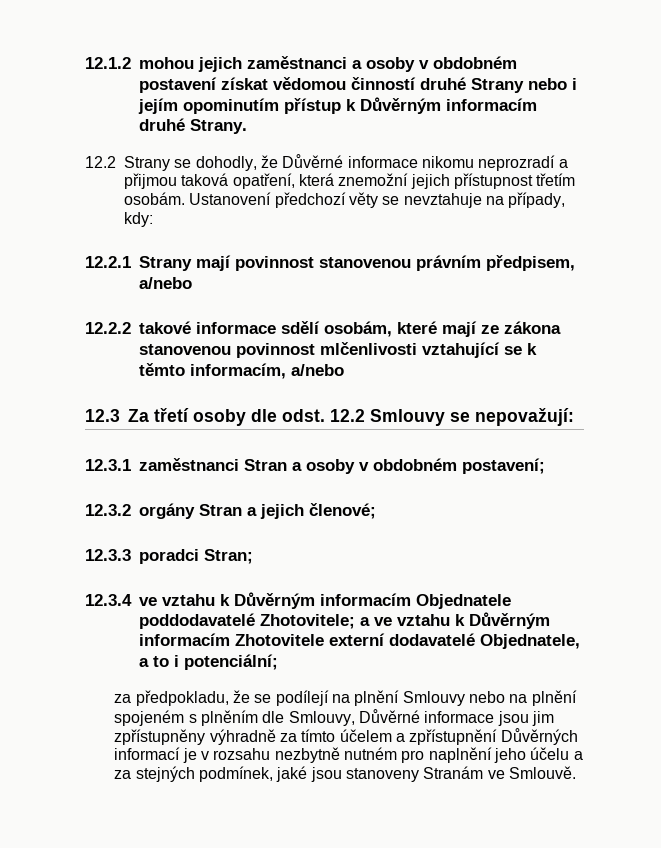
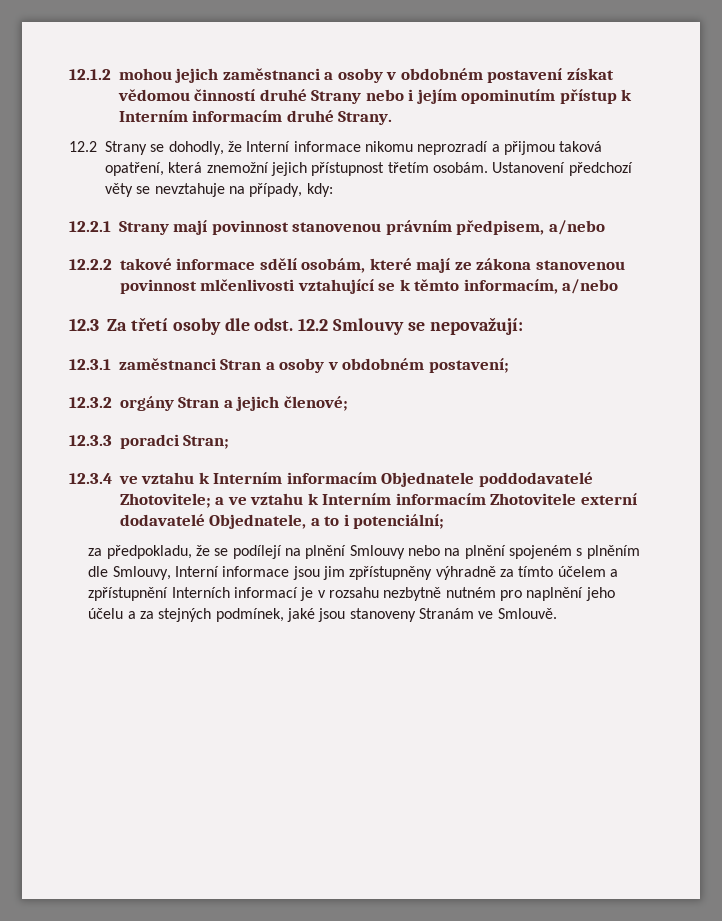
- 12.1.2 mohou jejich zaměstnanci a osoby v obdobném postavení získat vědomou činností druhé Strany nebo i jejím opominutím přístup k Důvěrným informacím druhé Strany.
+ 12.1.2 mohou jejich zaměstnanci a osoby v obdobném postavení získat vědomou činností druhé Strany nebo i jejím opominutím přístup k Interním informacím druhé Strany.
- 12.2 Strany se dohodly, že Důvěrné informace nikomu neprozradí a přijmou taková opatření, která znemožní jejich přístupnost třetím osobám.
+ 12.2 Strany se dohodly, že Interní informace nikomu neprozradí a přijmou taková opatření, která znemožní jejich přístupnost třetím osobám.
- 12.3.4 ve vztahu k Důvěrným informacím Objednatele poddodavatelé Zhotovitele; a ve vztahu k Důvěrným informacím Zhotovitele externí dodavatelé Objednatele, a to i potenciální;
+ 12.3.4 ve vztahu k Interním informacím Objednatele poddodavatelé Zhotovitele; a ve vztahu k Interním informacím Zhotovitele externí dodavatelé Objednatele, a to i potenciální;
- za předpokladu, že se podílejí na plnění Smlouvy nebo na plnění spojeném s plněním dle Smlouvy, Důvěrné informace jsou jim zpřístupněny výhradně za tímto účelem a zpřístupnění Důvěrných informací je v rozsahu nezbytně nutném pro naplnění jeho účelu a za stejných podmínek, jaké jsou stanoveny Stranám ve Smlouvě.
+ za předpokladu, že se podílejí na plnění Smlouvy nebo na plnění spojeném s plněním dle Smlouvy, Interní informace jsou jim zpřístupněny výhradně za tímto účelem a zpřístupnění Interních informací je v rozsahu nezbytně nutném pro naplnění jeho účelu a za stejných podmínek, jaké jsou stanoveny Stranám ve Smlouvě.

